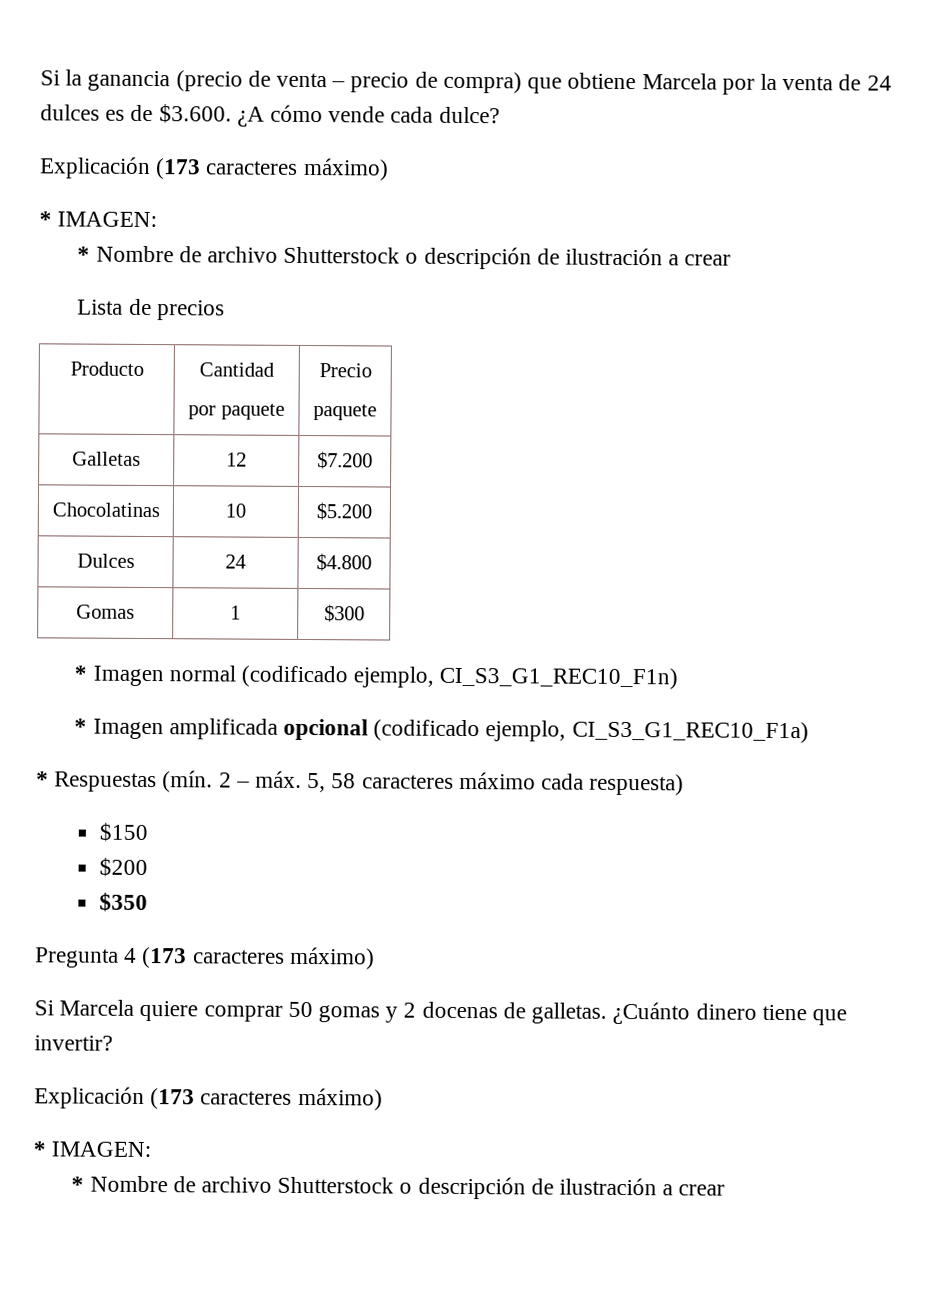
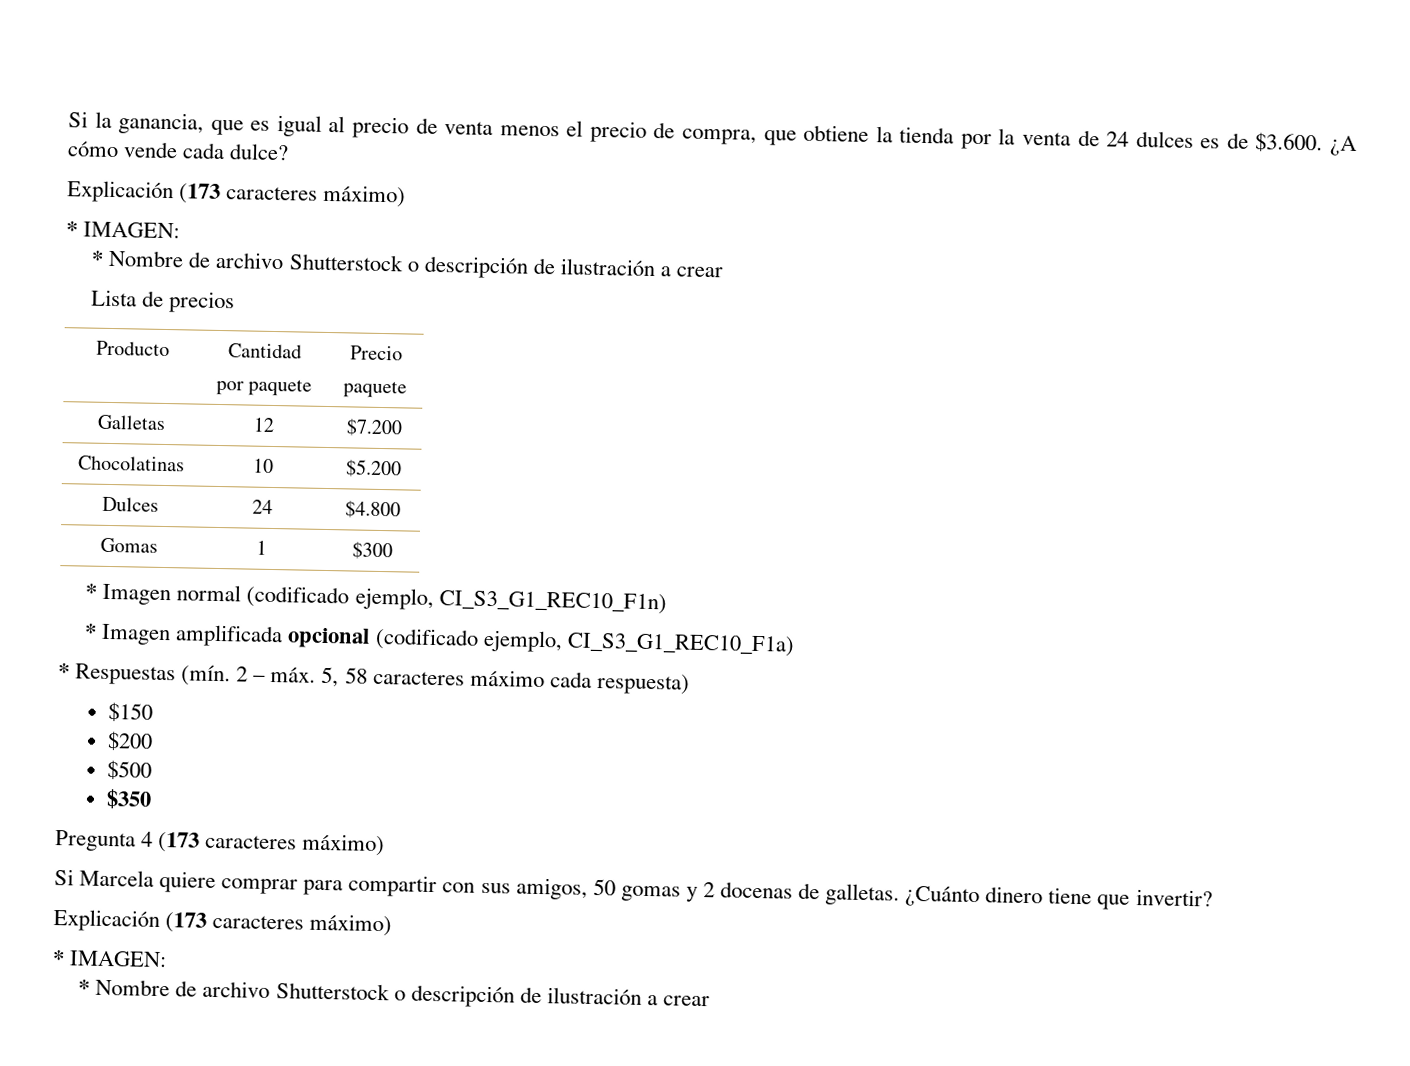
- Si la ganancia (precio de venta – precio de compra) que obtiene Marcela por la venta de 24 dulces es de $3.600. ¿A cómo vende cada dulce?
+ Si la ganancia, que es igual al precio de venta menos el precio de compra, que obtiene la tienda por la venta de 24 dulces es de $3.600. ¿A cómo vende cada dulce?
+ $500
- Si Marcela quiere comprar 50 gomas y 2 docenas de galletas.
+ Si Marcela quiere comprar para compartir con sus amigos, 50 gomas y 2 docenas de galletas.

